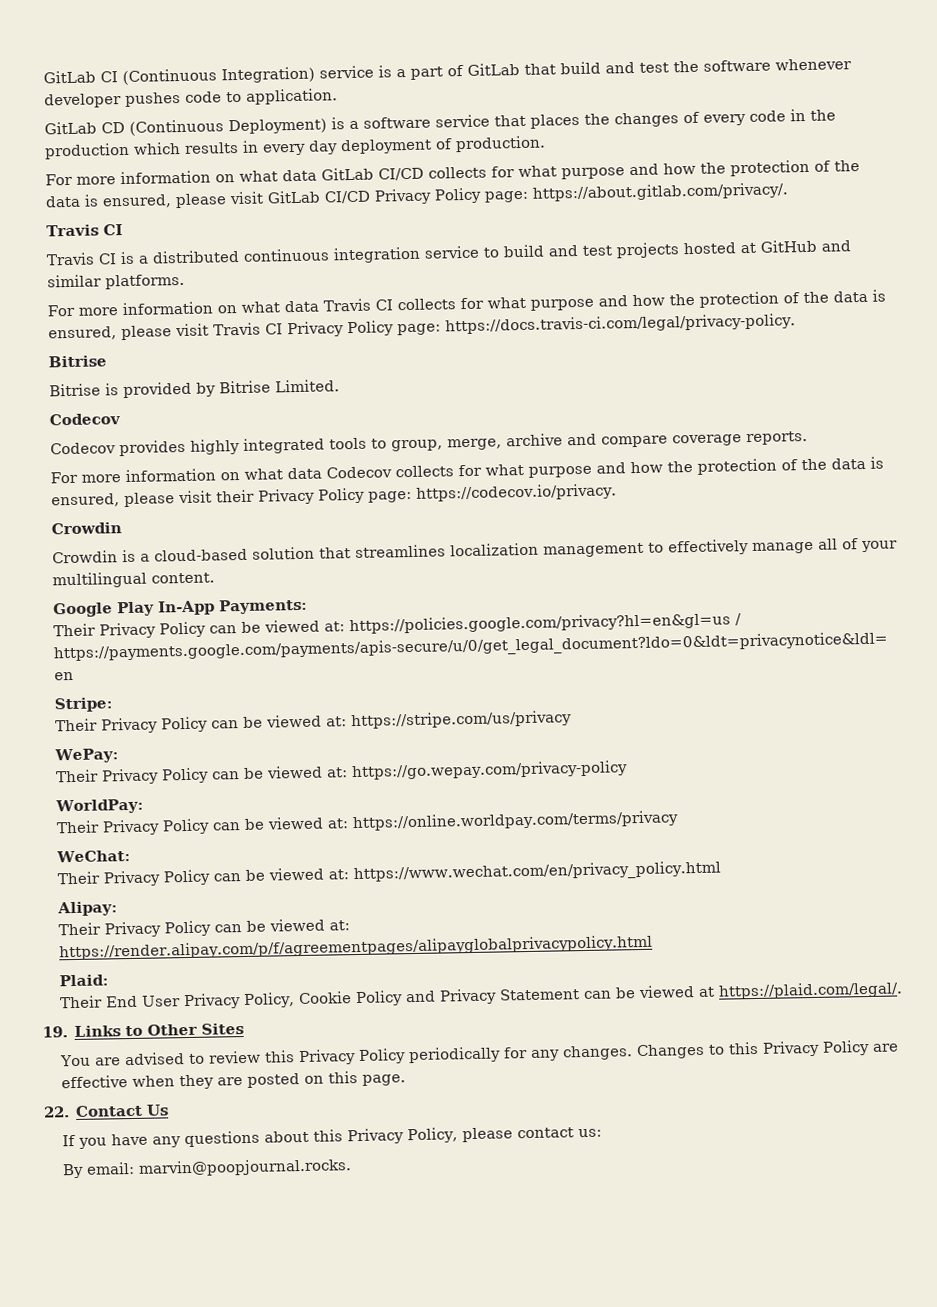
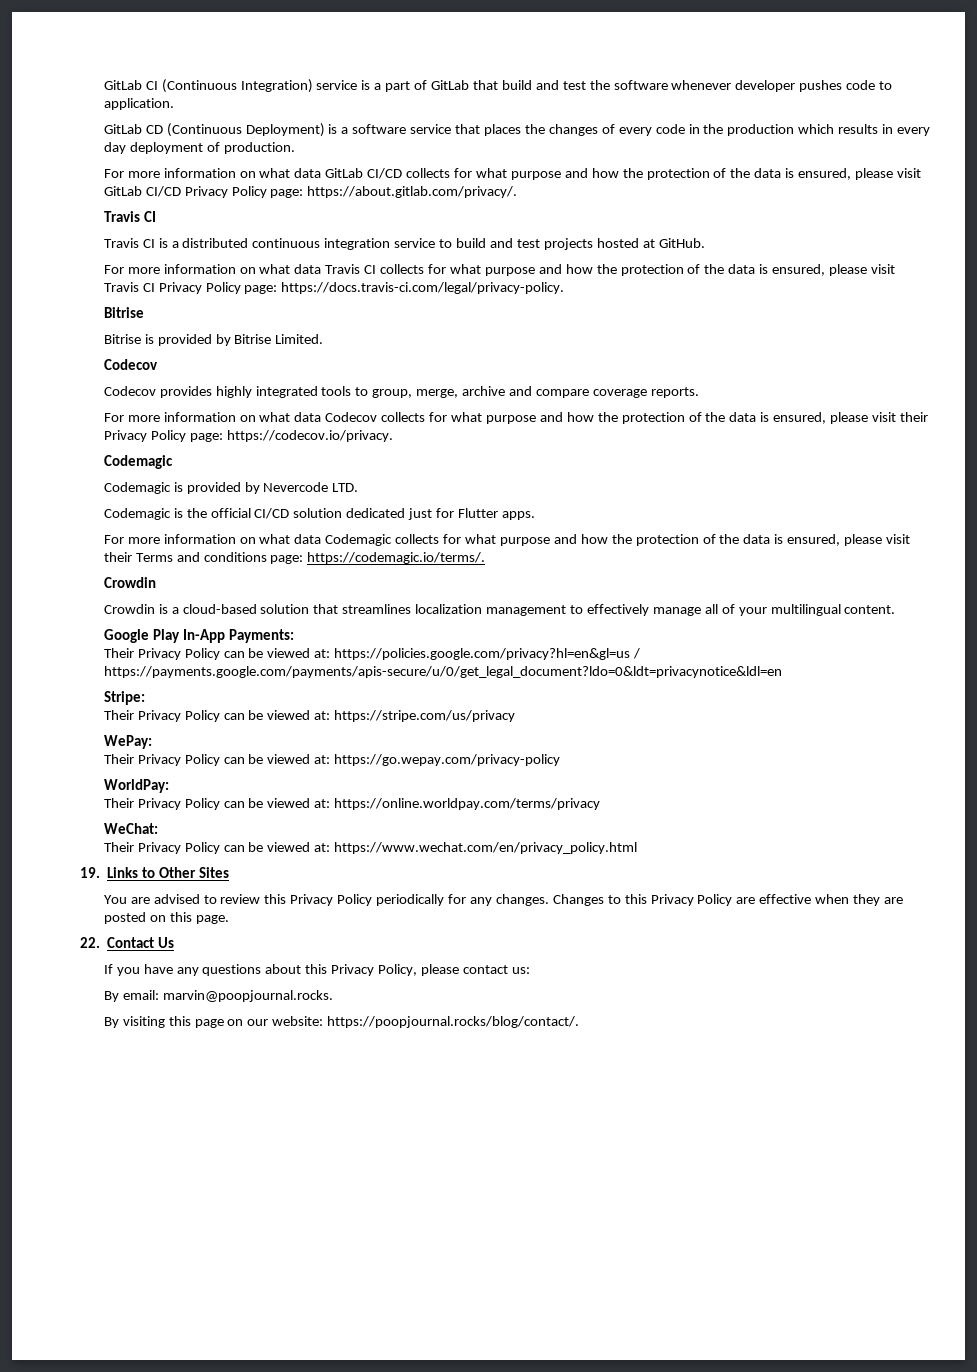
- Travis CI is a distributed continuous integration service to build and test projects hosted at GitHub and similar platforms.
+ Travis CI is a distributed continuous integration service to build and test projects hosted at GitHub.
  For more information on what data Codecov collects for what purpose and how the protection of the data is ensured, please visit their Privacy Policy page: https://codecov.io/privacy.
+ Codemagic
+ Codemagic is provided by Nevercode LTD.
+ Codemagic is the official CI/CD solution dedicated just for Flutter apps.
+ For more information on what data Codemagic collects for what purpose and how the protection of the data is ensured, please visit their Terms and conditions page: https://codemagic.io/terms/.
- Alipay:
- Their Privacy Policy can be viewed at: https://render.alipay.com/p/f/agreementpages/alipayglobalprivacypolicy.html
- Plaid:
- Their End User Privacy Policy, Cookie Policy and Privacy Statement can be viewed at https://plaid.com/legal/.
+ By visiting this page on our website: https://poopjournal.rocks/blog/contact/.

